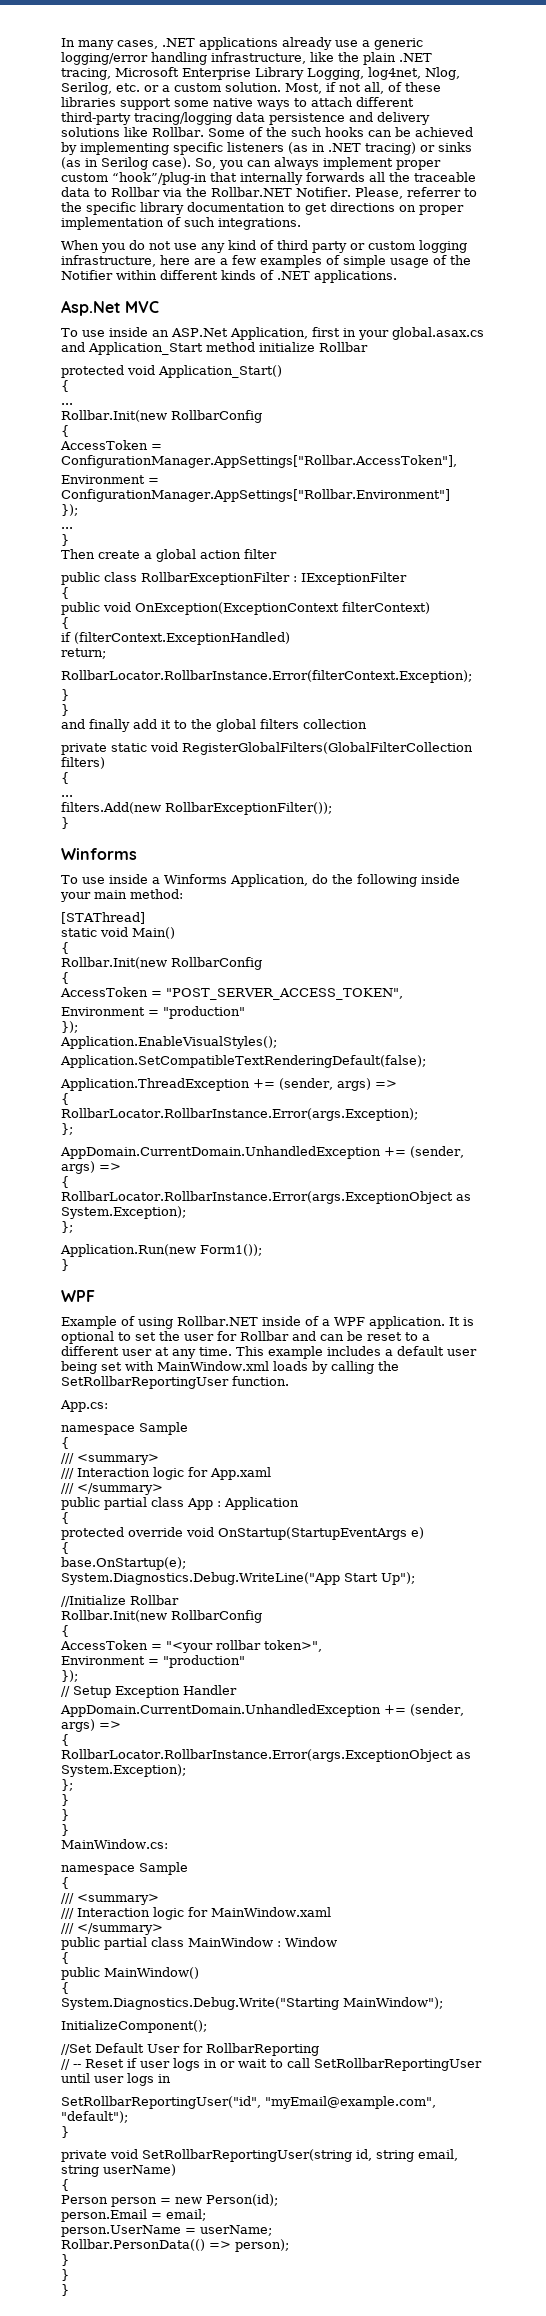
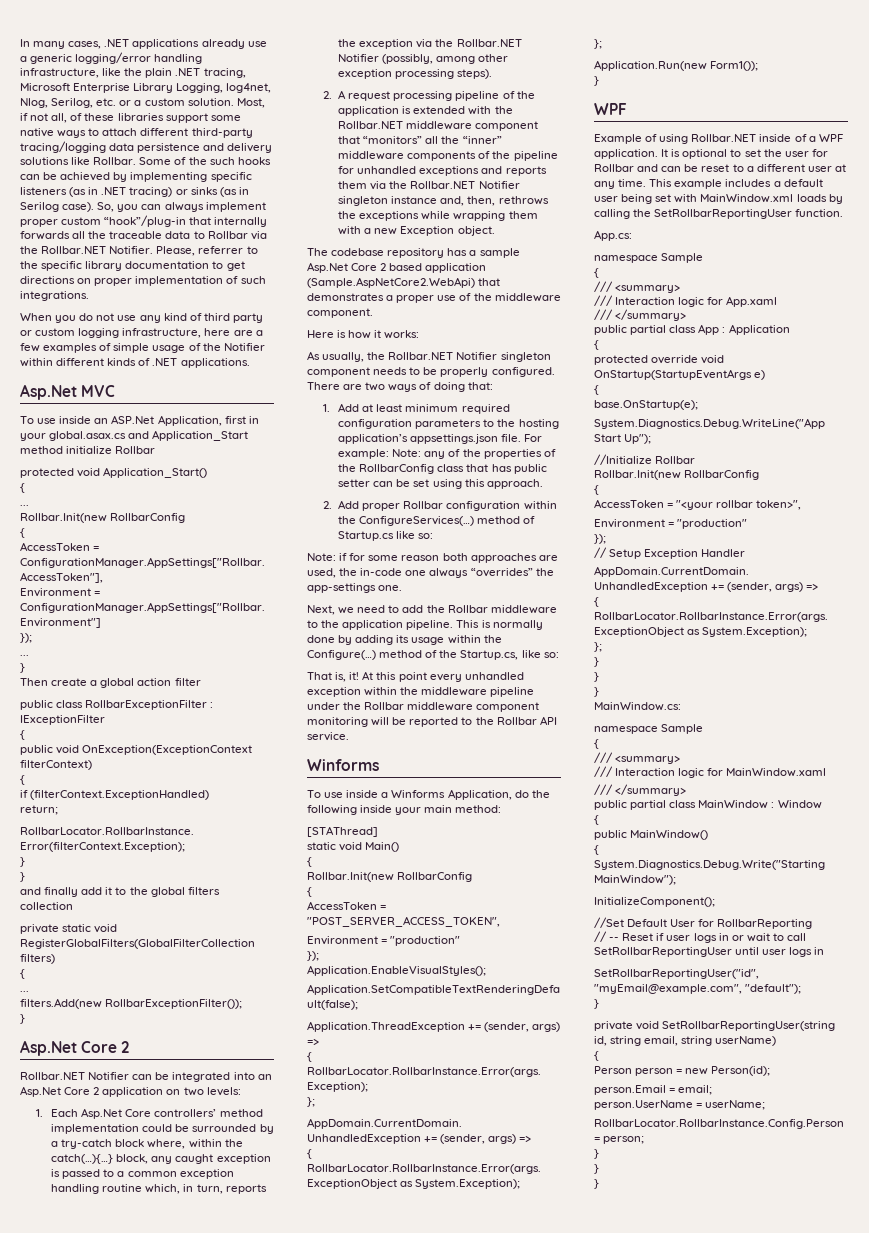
  filters.Add(new RollbarExceptionFilter());
  }
+ Asp.Net Core 2
+ Rollbar.NET Notifier can be integrated into an Asp.Net Core 2 application on two levels:
+ 1. Each Asp.Net Core controllers’ method implementation could be surrounded by a try-catch block where, within the catch(…){…} block, any caught exception is passed to a common exception handling routine which, in turn, reports the exception via the Rollbar.NET Notifier (possibly, among other exception processing steps).
+ 2. A request processing pipeline of the application is extended with the Rollbar.NET middleware component that “monitors” all the “inner” middleware components of the pipeline for unhandled exceptions and reports them via the Rollbar.NET Notifier singleton instance and, then, rethrows the exceptions while wrapping them with a new Exception object.
+ The codebase repository has a sample Asp.Net Core 2 based application (Sample.AspNetCore2.WebApi) that demonstrates a proper use of the middleware component.
+ Here is how it works:
+ As usually, the Rollbar.NET Notifier singleton component needs to be properly configured. There are two ways of doing that:
+ 1. Add at least minimum required configuration parameters to the hosting application’s appsettings.json file. For example: Note: any of the properties of the RollbarConfig class that has public setter can be set using this approach.
+ 2. Add proper Rollbar configuration within the ConfigureServices(…) method of Startup.cs like so:
+ Note: if for some reason both approaches are used, the in-code one always “overrides” the app-settings one.
+ Next, we need to add the Rollbar middleware to the application pipeline. This is normally done by adding its usage within the Configure(…) method of the Startup.cs, like so:
+ That is, it! At this point every unhandled exception within the middleware pipeline under the Rollbar middleware component monitoring will be reported to the Rollbar API service.
- Rollbar.PersonData(() => person);
+ RollbarLocator.RollbarInstance.Config.Person = person;

